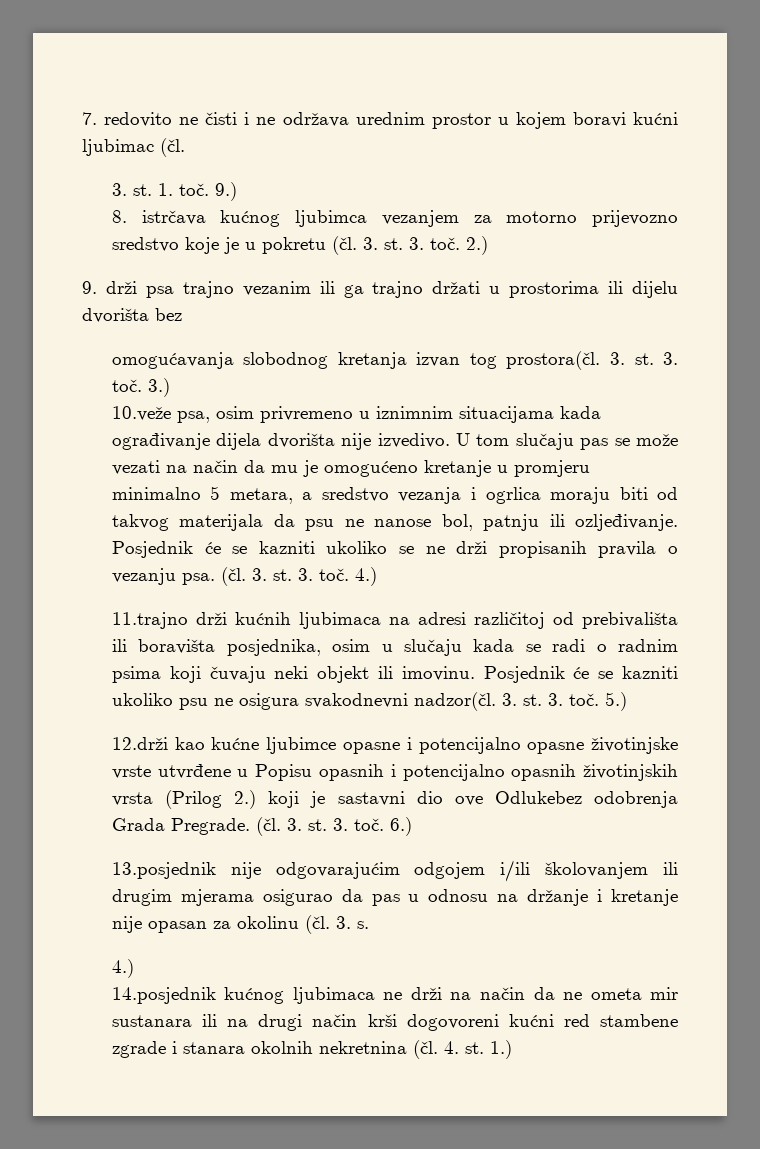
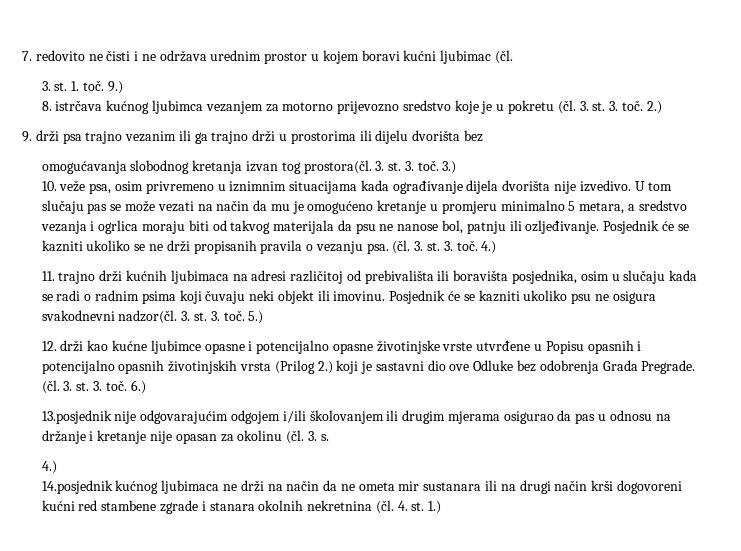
- 9. drži psa trajno vezanim ili ga trajno držati u prostorima ili dijelu dvorišta bez
+ 9. drži psa trajno vezanim ili ga trajno drži u prostorima ili dijelu dvorišta bez
- 10.veže psa, osim privremeno u iznimnim situacijama kada ograđivanje dijela dvorišta nije izvedivo.
+ 10. veže psa, osim privremeno u iznimnim situacijama kada ograđivanje dijela dvorišta nije izvedivo.
- 11.trajno drži kućnih ljubimaca na adresi različitoj od prebivališta ili boravišta posjednika, osim u slučaju kada se radi o radnim psima koji čuvaju neki objekt ili imovinu.
+ 11. trajno drži kućnih ljubimaca na adresi različitoj od prebivališta ili boravišta posjednika, osim u slučaju kada se radi o radnim psima koji čuvaju neki objekt ili imovinu.
- 12.drži kao kućne ljubimce opasne i potencijalno opasne životinjske vrste utvrđene u Popisu opasnih i potencijalno opasnih životinjskih vrsta (Prilog 2.) koji je sastavni dio ove Odlukebez odobrenja Grada Pregrade.
+ 12. drži kao kućne ljubimce opasne i potencijalno opasne životinjske vrste utvrđene u Popisu opasnih i potencijalno opasnih životinjskih vrsta (Prilog 2.) koji je sastavni dio ove Odluke bez odobrenja Grada Pregrade.

